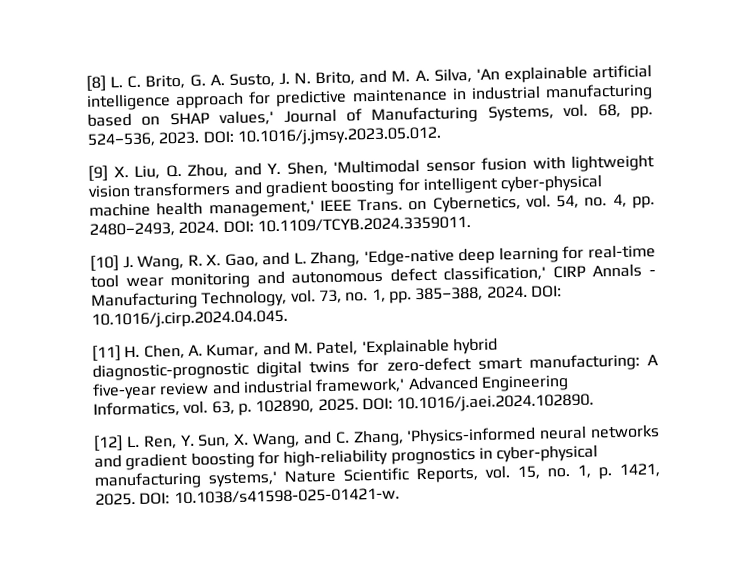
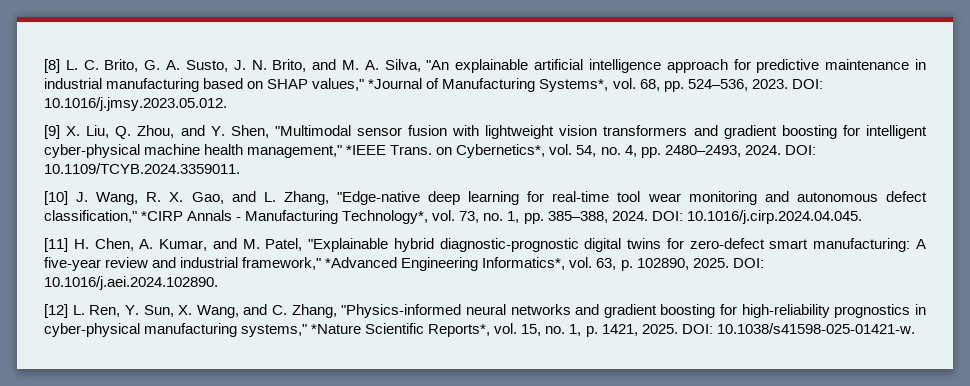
- [8] L. C. Brito, G. A. Susto, J. N. Brito, and M. A. Silva, 'An explainable artificial intelligence approach for predictive maintenance in industrial manufacturing based on SHAP values,' Journal of Manufacturing Systems, vol. 68, pp. 524–536, 2023.
+ [8] L. C. Brito, G. A. Susto, J. N. Brito, and M. A. Silva, "An explainable artificial intelligence approach for predictive maintenance in industrial manufacturing based on SHAP values," *Journal of Manufacturing Systems*, vol. 68, pp. 524–536, 2023.
- [9] X. Liu, Q. Zhou, and Y. Shen, 'Multimodal sensor fusion with lightweight vision transformers and gradient boosting for intelligent cyber-physical machine health management,' IEEE Trans. on Cybernetics, vol. 54, no. 4, pp. 2480–2493, 2024.
+ [9] X. Liu, Q. Zhou, and Y. Shen, "Multimodal sensor fusion with lightweight vision transformers and gradient boosting for intelligent cyber-physical machine health management," *IEEE Trans. on Cybernetics*, vol. 54, no. 4, pp. 2480–2493, 2024.
- [10] J. Wang, R. X. Gao, and L. Zhang, 'Edge-native deep learning for real-time tool wear monitoring and autonomous defect classification,' CIRP Annals - Manufacturing Technology, vol. 73, no. 1, pp. 385–388, 2024.
+ [10] J. Wang, R. X. Gao, and L. Zhang, "Edge-native deep learning for real-time tool wear monitoring and autonomous defect classification," *CIRP Annals - Manufacturing Technology*, vol. 73, no. 1, pp. 385–388, 2024.
- [11] H. Chen, A. Kumar, and M. Patel, 'Explainable hybrid diagnostic-prognostic digital twins for zero-defect smart manufacturing: A five-year review and industrial framework,' Advanced Engineering Informatics, vol. 63, p. 102890, 2025.
+ [11] H. Chen, A. Kumar, and M. Patel, "Explainable hybrid diagnostic-prognostic digital twins for zero-defect smart manufacturing: A five-year review and industrial framework," *Advanced Engineering Informatics*, vol. 63, p. 102890, 2025.
- [12] L. Ren, Y. Sun, X. Wang, and C. Zhang, 'Physics-informed neural networks and gradient boosting for high-reliability prognostics in cyber-physical manufacturing systems,' Nature Scientific Reports, vol. 15, no. 1, p. 1421, 2025.
+ [12] L. Ren, Y. Sun, X. Wang, and C. Zhang, "Physics-informed neural networks and gradient boosting for high-reliability prognostics in cyber-physical manufacturing systems," *Nature Scientific Reports*, vol. 15, no. 1, p. 1421, 2025.

